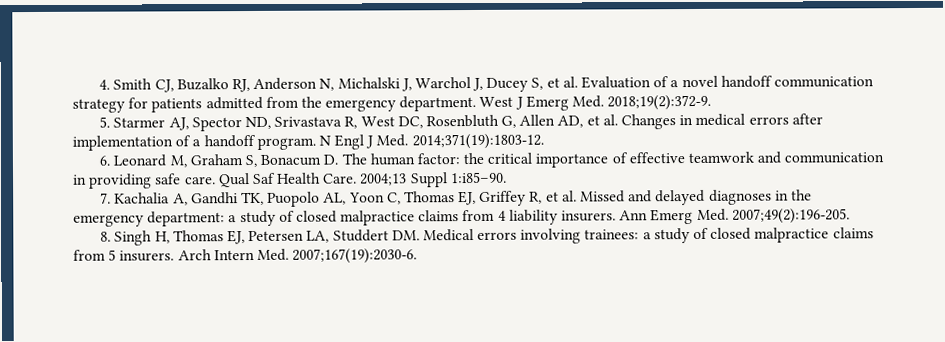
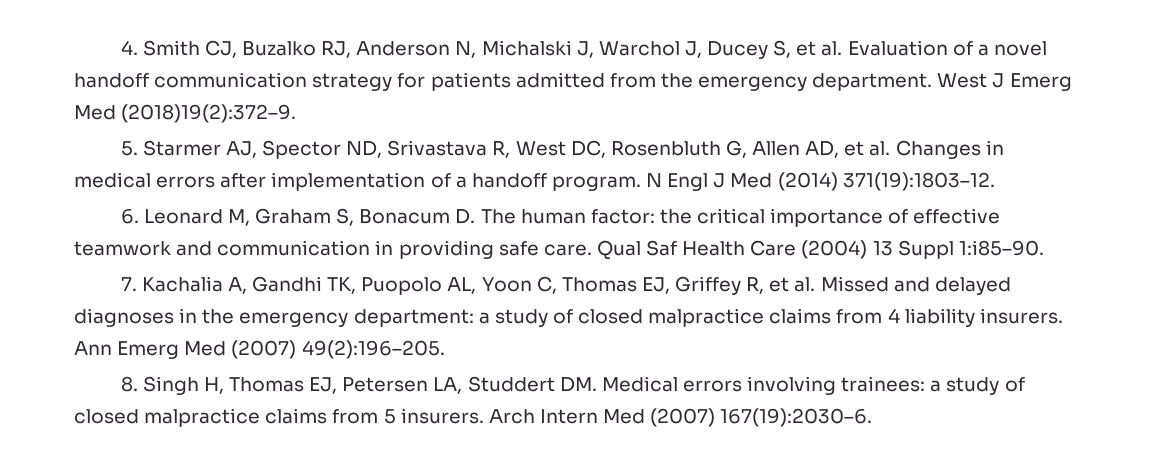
- West J Emerg Med. 2018;19(2):372-9.
+ West J Emerg Med (2018)19(2):372–9.
- N Engl J Med. 2014;371(19):1803-12.
+ N Engl J Med (2014) 371(19):1803–12.
- Qual Saf Health Care. 2004;13 Suppl 1:i85–90.
+ Qual Saf Health Care (2004) 13 Suppl 1:i85–90.
- Ann Emerg Med. 2007;49(2):196-205.
+ Ann Emerg Med (2007) 49(2):196–205.
- Arch Intern Med. 2007;167(19):2030-6.
+ Arch Intern Med (2007) 167(19):2030–6.

